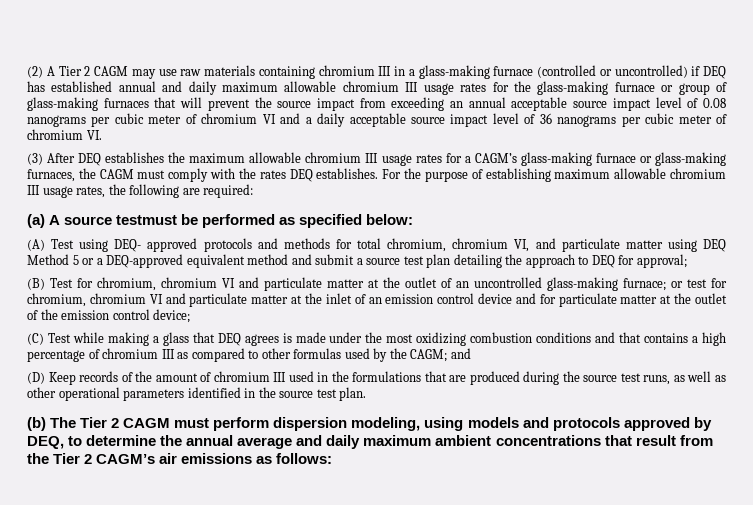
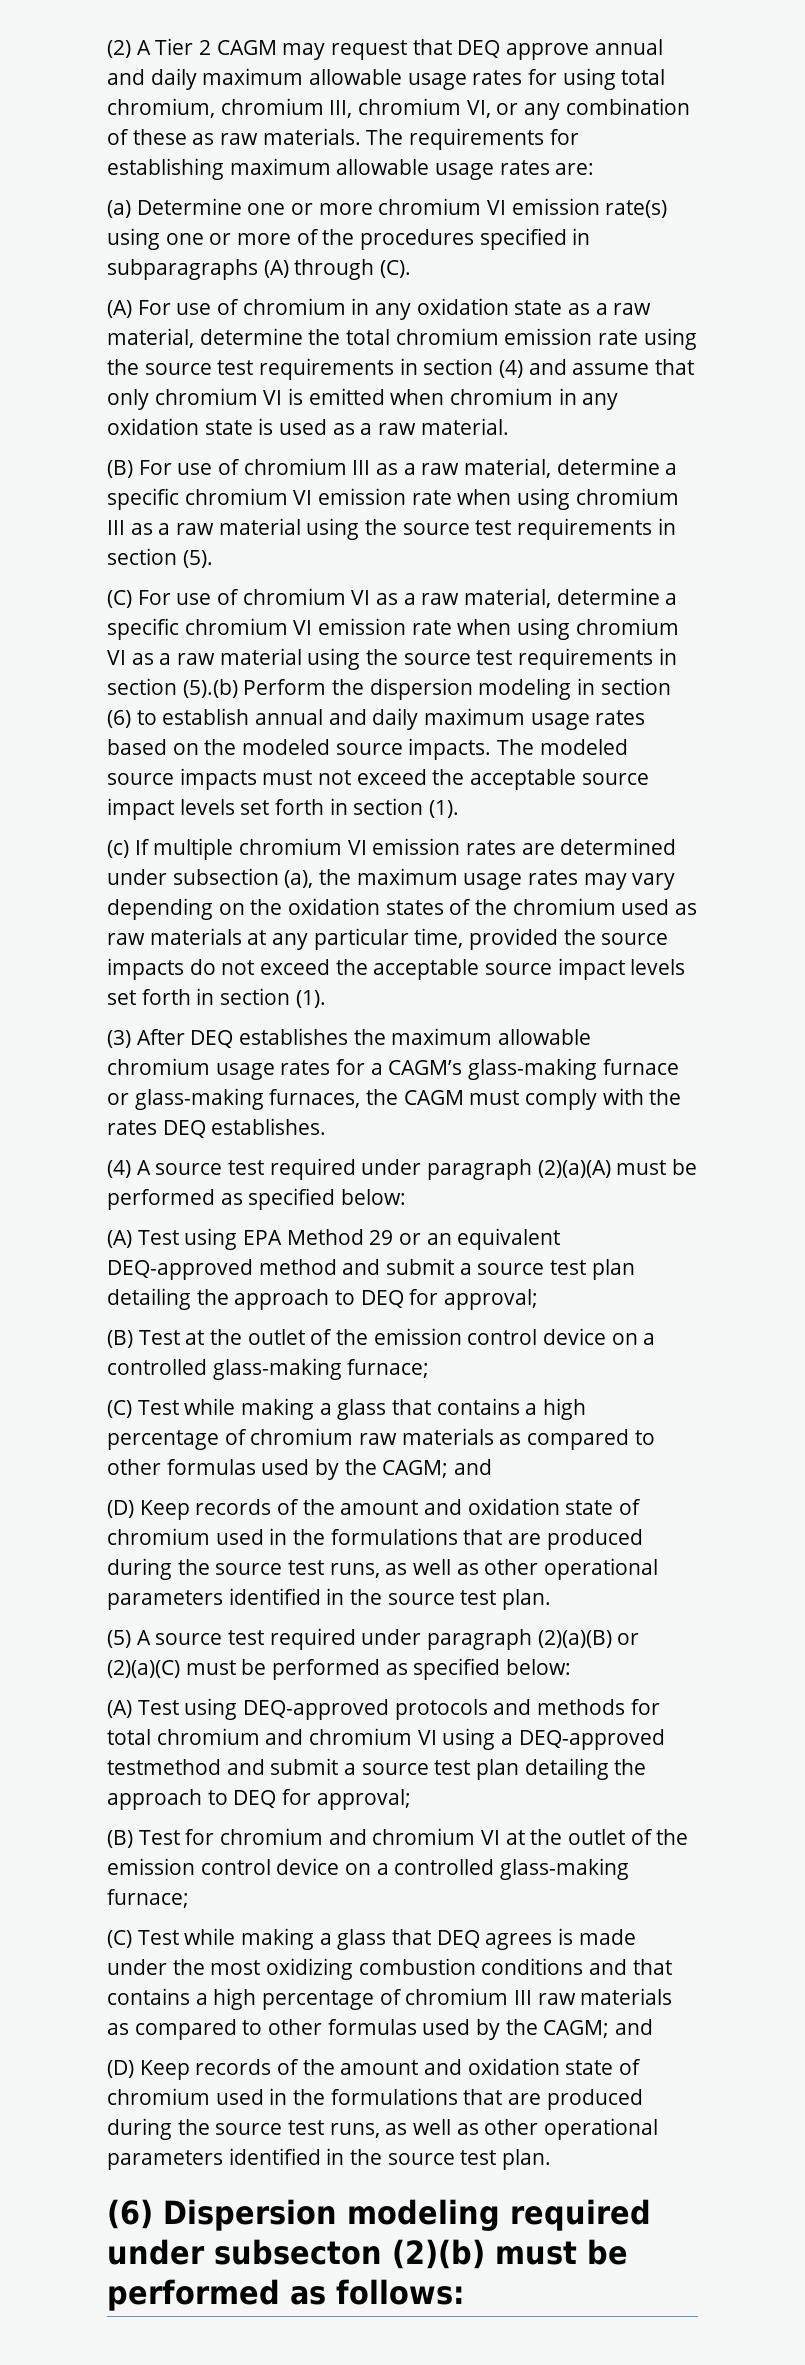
- (2) A Tier 2 CAGM may use raw materials containing chromium III in a glass-making furnace (controlled or uncontrolled) if DEQ has established annual and daily maximum allowable chromium III usage rates for the glass-making furnace or group of glass-making furnaces that will prevent the source impact from exceeding an annual acceptable source impact level of 0.08 nanograms per cubic meter of chromium VI and a daily acceptable source impact level of 36 nanograms per cubic meter of chromium VI.
+ (2) A Tier 2 CAGM may request that DEQ approve annual and daily maximum allowable usage rates for using total chromium, chromium III, chromium VI, or any combination of these as raw materials. The requirements for establishing maximum allowable usage rates are:
+ (a) Determine one or more chromium VI emission rate(s) using one or more of the procedures specified in subparagraphs (A) through (C).
+ (A) For use of chromium in any oxidation state as a raw material, determine the total chromium emission rate using the source test requirements in section (4) and assume that only chromium VI is emitted when chromium in any oxidation state is used as a raw material.
+ (B) For use of chromium III as a raw material, determine a specific chromium VI emission rate when using chromium III as a raw material using the source test requirements in section (5).
+ (C) For use of chromium VI as a raw material, determine a specific chromium VI emission rate when using chromium VI as a raw material using the source test requirements in section (5).(b) Perform the dispersion modeling in section (6) to establish annual and daily maximum usage rates based on the modeled source impacts. The modeled source impacts must not exceed the acceptable source impact levels set forth in section (1).
+ (c) If multiple chromium VI emission rates are determined under subsection (a), the maximum usage rates may vary depending on the oxidation states of the chromium used as raw materials at any particular time, provided the source impacts do not exceed the acceptable source impact levels set forth in section (1).
- (3) After DEQ establishes the maximum allowable chromium III usage rates for a CAGM’s glass-making furnace or glass-making furnaces, the CAGM must comply with the rates DEQ establishes. For the purpose of establishing maximum allowable chromium III usage rates, the following are required:
- (a) A source testmust be performed as specified below:
- (A) Test using DEQ- approved protocols and methods for total chromium, chromium VI, and particulate matter using DEQ Method 5 or a DEQ-approved equivalent method and submit a source test plan detailing the approach to DEQ for approval;
+ (3) After DEQ establishes the maximum allowable chromium usage rates for a CAGM’s glass-making furnace or glass-making furnaces, the CAGM must comply with the rates DEQ establishes.
+ (4) A source test required under paragraph (2)(a)(A) must be performed as specified below:
+ (A) Test using EPA Method 29 or an equivalent DEQ-approved method and submit a source test plan detailing the approach to DEQ for approval;
- (B) Test for chromium, chromium VI and particulate matter at the outlet of an uncontrolled glass-making furnace; or test for chromium, chromium VI and particulate matter at the inlet of an emission control device and for particulate matter at the outlet of the emission control device;
+ (B) Test at the outlet of the emission control device on a controlled glass-making furnace;
+ (C) Test while making a glass that contains a high percentage of chromium raw materials as compared to other formulas used by the CAGM; and
+ (D) Keep records of the amount and oxidation state of chromium used in the formulations that are produced during the source test runs, as well as other operational parameters identified in the source test plan.
+ (5) A source test required under paragraph (2)(a)(B) or (2)(a)(C) must be performed as specified below:
+ (A) Test using DEQ-approved protocols and methods for total chromium and chromium VI using a DEQ-approved testmethod and submit a source test plan detailing the approach to DEQ for approval;
+ (B) Test for chromium and chromium VI at the outlet of the emission control device on a controlled glass-making furnace;
- (C) Test while making a glass that DEQ agrees is made under the most oxidizing combustion conditions and that contains a high percentage of chromium III as compared to other formulas used by the CAGM; and
- (D) Keep records of the amount of chromium III used in the formulations that are produced during the source test runs, as well as other operational parameters identified in the source test plan.
+ (C) Test while making a glass that DEQ agrees is made under the most oxidizing combustion conditions and that contains a high percentage of chromium III raw materials as compared to other formulas used by the CAGM; and
+ (D) Keep records of the amount and oxidation state of chromium used in the formulations that are produced during the source test runs, as well as other operational parameters identified in the source test plan.
- (b) The Tier 2 CAGM must perform dispersion modeling, using models and protocols approved by DEQ, to determine the annual average and daily maximum ambient concentrations that result from the Tier 2 CAGM’s air emissions as follows:
+ (6) Dispersion modeling required under subsecton (2)(b) must be performed as follows:

